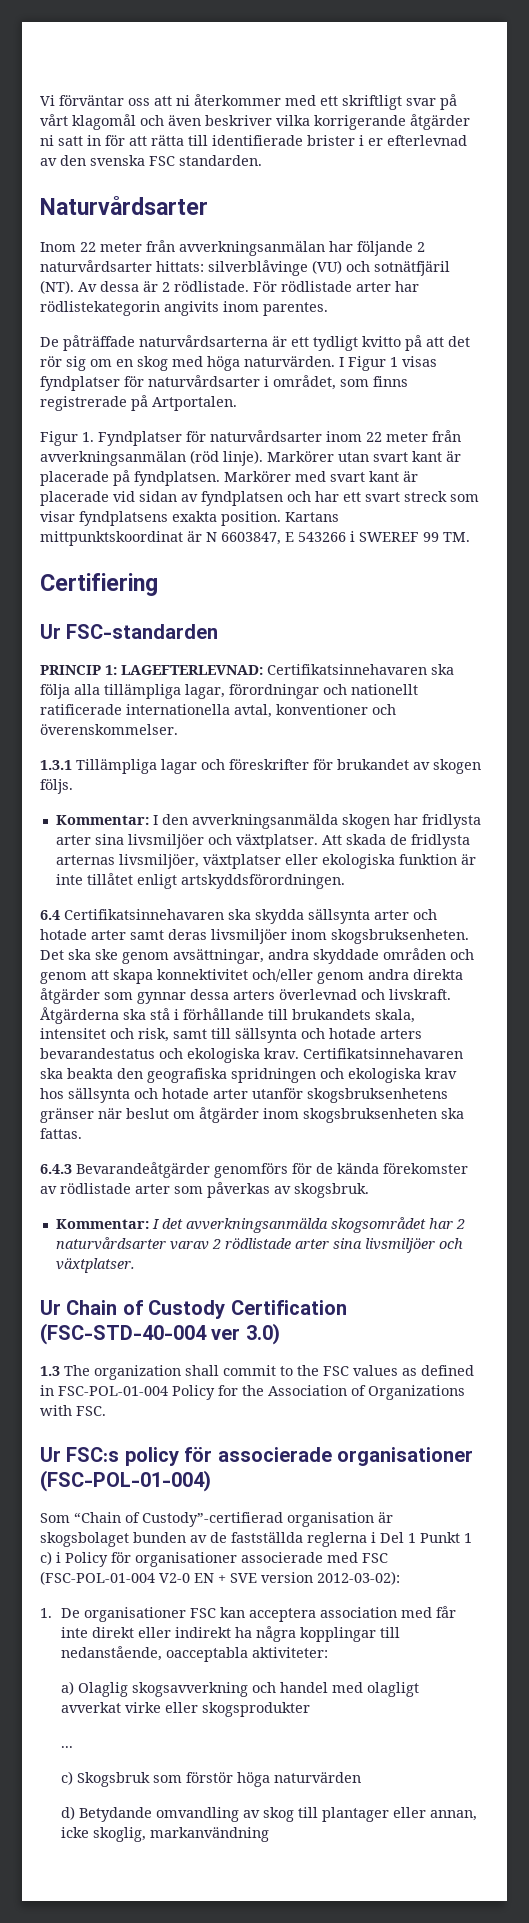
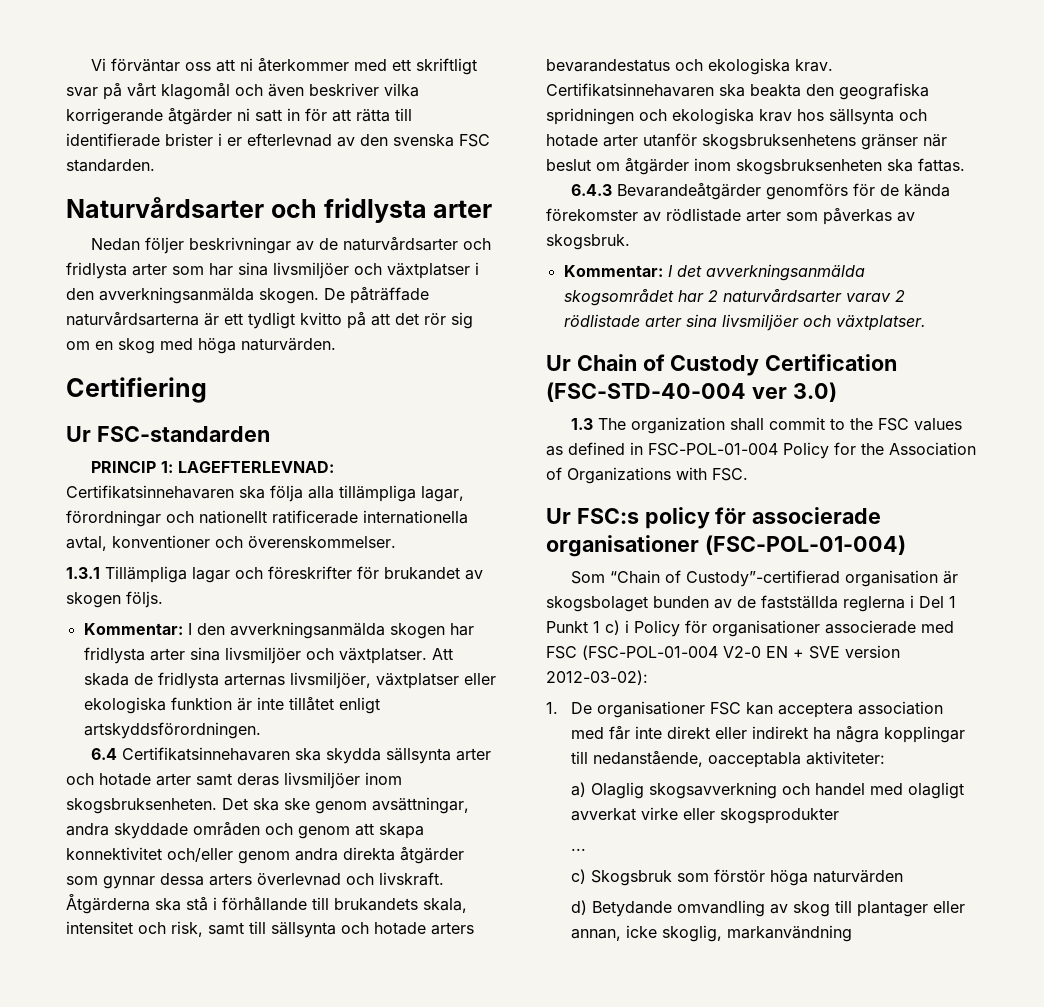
- Naturvårdsarter
- Inom 22 meter från avverkningsanmälan har följande 2 naturvårdsarter hittats: silverblåvinge (VU) och sotnätfjäril (NT). Av dessa är 2 rödlistade. För rödlistade arter har rödlistekategorin angivits inom parentes.
- De påträffade naturvårdsarterna är ett tydligt kvitto på att det rör sig om en skog med höga naturvärden. I Figur 1 visas fyndplatser för naturvårdsarter i området, som finns registrerade på Artportalen.
- Figur 1. Fyndplatser för naturvårdsarter inom 22 meter från avverkningsanmälan (röd linje). Markörer utan svart kant är placerade på fyndplatsen. Markörer med svart kant är placerade vid sidan av fyndplatsen och har ett svart streck som visar fyndplatsens exakta position. Kartans mittpunktskoordinat är N 6603847, E 543266 i SWEREF 99 TM.
+ Naturvårdsarter och fridlysta arter
+ Nedan följer beskrivningar av de naturvårdsarter och fridlysta arter som har sina livsmiljöer och växtplatser i den avverkningsanmälda skogen. De påträffade naturvårdsarterna är ett tydligt kvitto på att det rör sig om en skog med höga naturvärden.

